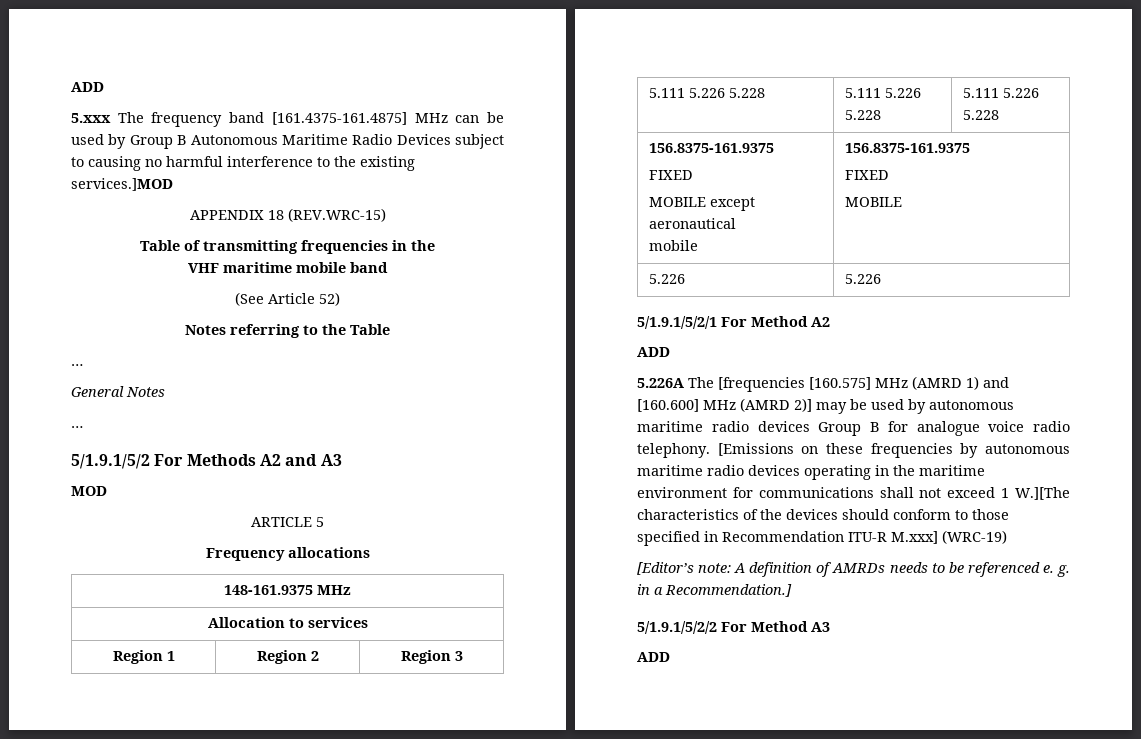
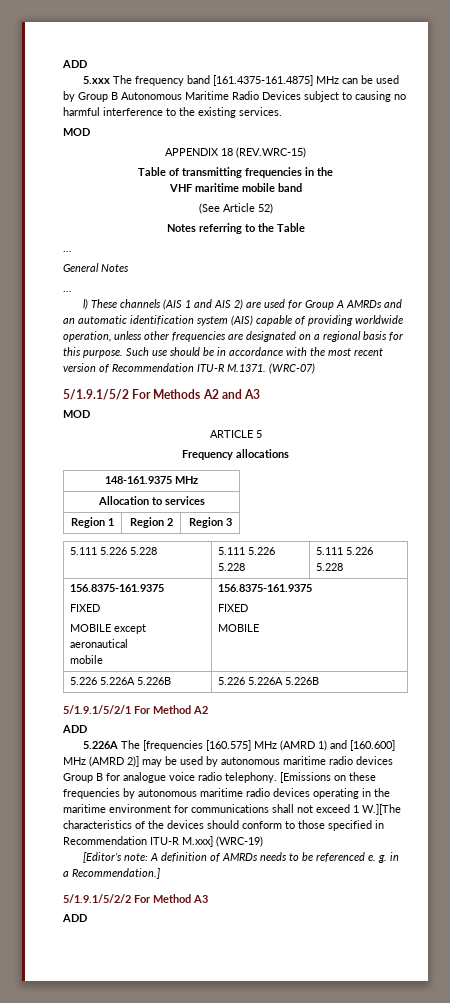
- 5.xxx The frequency band [161.4375-161.4875] MHz can be used by Group B Autonomous Maritime Radio Devices subject to causing no harmful interference to the existing services.]MOD
+ 5.xxx The frequency band [161.4375-161.4875] MHz can be used by Group B Autonomous Maritime Radio Devices subject to causing no harmful interference to the existing services.
+ MOD
+ l) These channels (AIS 1 and AIS 2) are used for Group A AMRDs and an automatic identification system (AIS) capable of providing worldwide operation, unless other frequencies are designated on a regional basis for this purpose. Such use should be in accordance with the most recent version of Recommendation ITU-R M.1371. (WRC-07)
- 5.226 | 5.226
+ 5.226 5.226A 5.226B | 5.226 5.226A 5.226B

